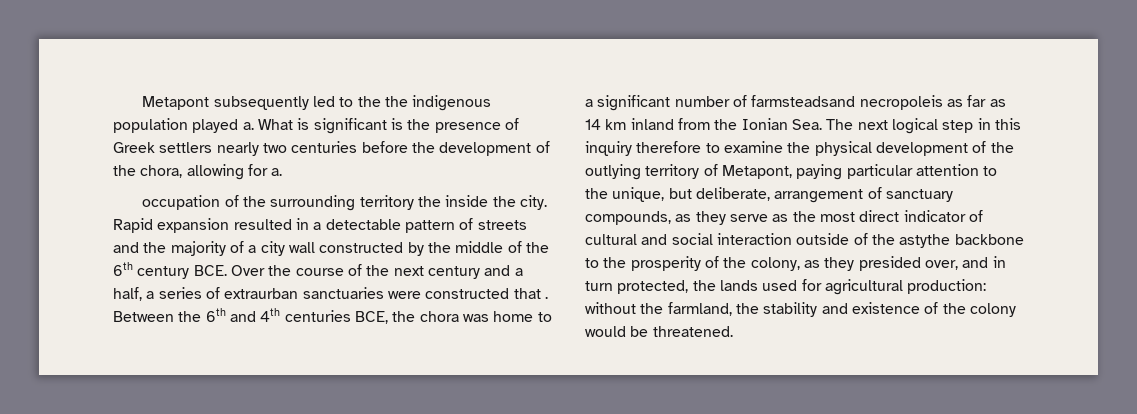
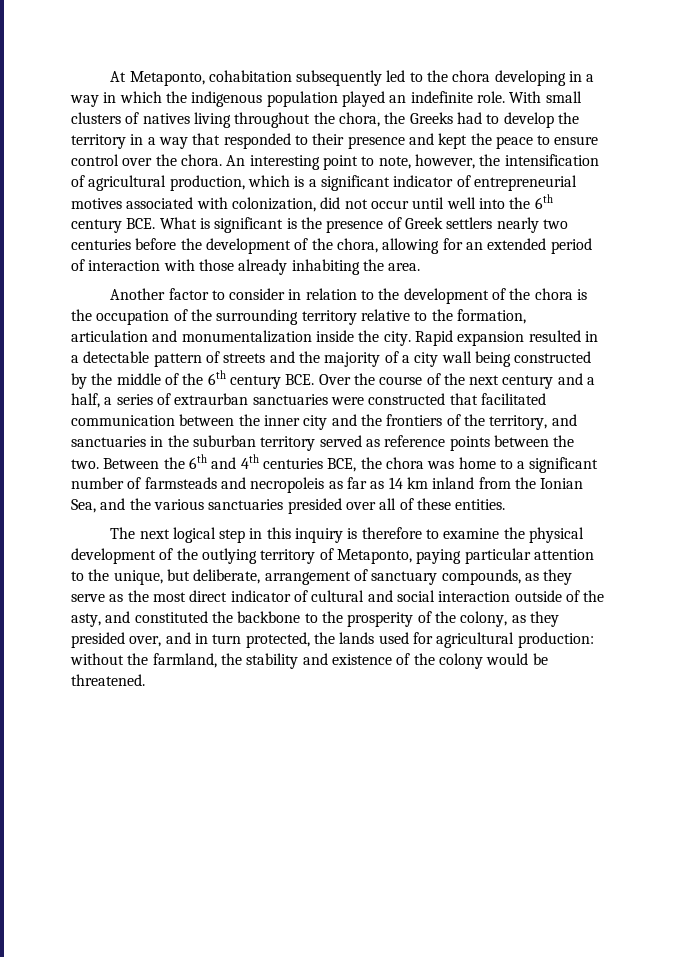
- Metapont subsequently led to the the indigenous population played a. What is significant is the presence of Greek settlers nearly two centuries before the development of the chora, allowing for a.
- occupation of the surrounding territory the inside the city.
+ At Metaponto, cohabitation subsequently led to the chora developing in a way in which the indigenous population played an indefinite role. With small clusters of natives living throughout the chora, the Greeks had to develop the territory in a way that responded to their presence and kept the peace to ensure control over the chora. An interesting point to note, however, the intensification of agricultural production, which is a significant indicator of entrepreneurial motives associated with colonization, did not occur until well into the 6th century BCE. What is significant is the presence of Greek settlers nearly two centuries before the development of the chora, allowing for an extended period of interaction with those already inhabiting the area.
+ Another factor to consider in relation to the development of the chora is the occupation of the surrounding territory relative to the formation, articulation and monumentalization inside the city.
- Rapid expansion resulted in a detectable pattern of streets and the majority of a city wall constructed by the middle of the 6th century BCE. Over the course of the next century and a half, a series of extraurban sanctuaries were constructed that .
+ Rapid expansion resulted in a detectable pattern of streets and the majority of a city wall being constructed by the middle of the 6th century BCE. Over the course of the next century and a half, a series of extraurban sanctuaries were constructed that facilitated communication between the inner city and the frontiers of the territory, and sanctuaries in the suburban territory served as reference points between the two.
- Between the 6th and 4th centuries BCE, the chora was home to a significant number of farmsteadsand necropoleis as far as 14 km inland from the Ionian Sea. The next logical step in this inquiry therefore to examine the physical development of the outlying territory of Metapont, paying particular attention to the unique, but deliberate, arrangement of sanctuary compounds, as they serve as the most direct indicator of cultural and social interaction outside of the astythe backbone to the prosperity of the colony, as they presided over, and in turn protected, the lands used for agricultural production:
+ Between the 6th and 4th centuries BCE, the chora was home to a significant number of farmsteads and necropoleis as far as 14 km inland from the Ionian Sea, and the various sanctuaries presided over all of these entities.
+ The next logical step in this inquiry is therefore to examine the physical development of the outlying territory of Metaponto, paying particular attention to the unique, but deliberate, arrangement of sanctuary compounds, as they serve as the most direct indicator of cultural and social interaction outside of the asty, and constituted the backbone to the prosperity of the colony, as they presided over, and in turn protected, the lands used for agricultural production:

